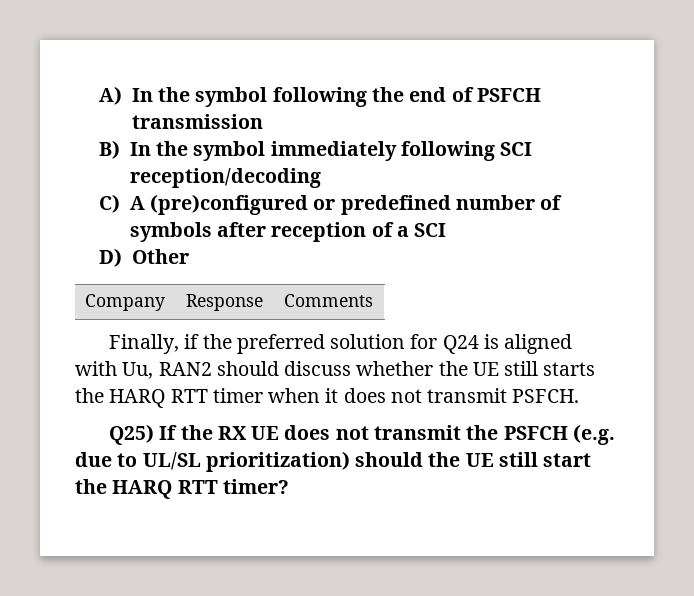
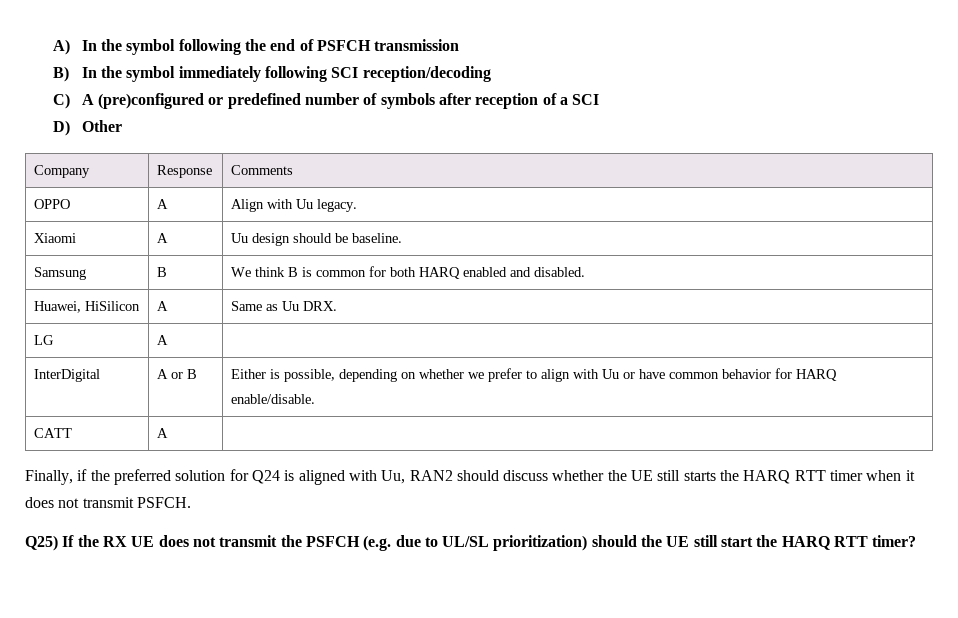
+ OPPO | A | Align with Uu legacy.
+ Xiaomi | A | Uu design should be baseline.
+ Samsung | B | We think B is common for both HARQ enabled and disabled.
+ Huawei, HiSilicon | A | Same as Uu DRX.
+ LG | A |
+ InterDigital | A or B | Either is possible, depending on whether we prefer to align with Uu or have common behavior for HARQ enable/disable.
+ CATT | A |

